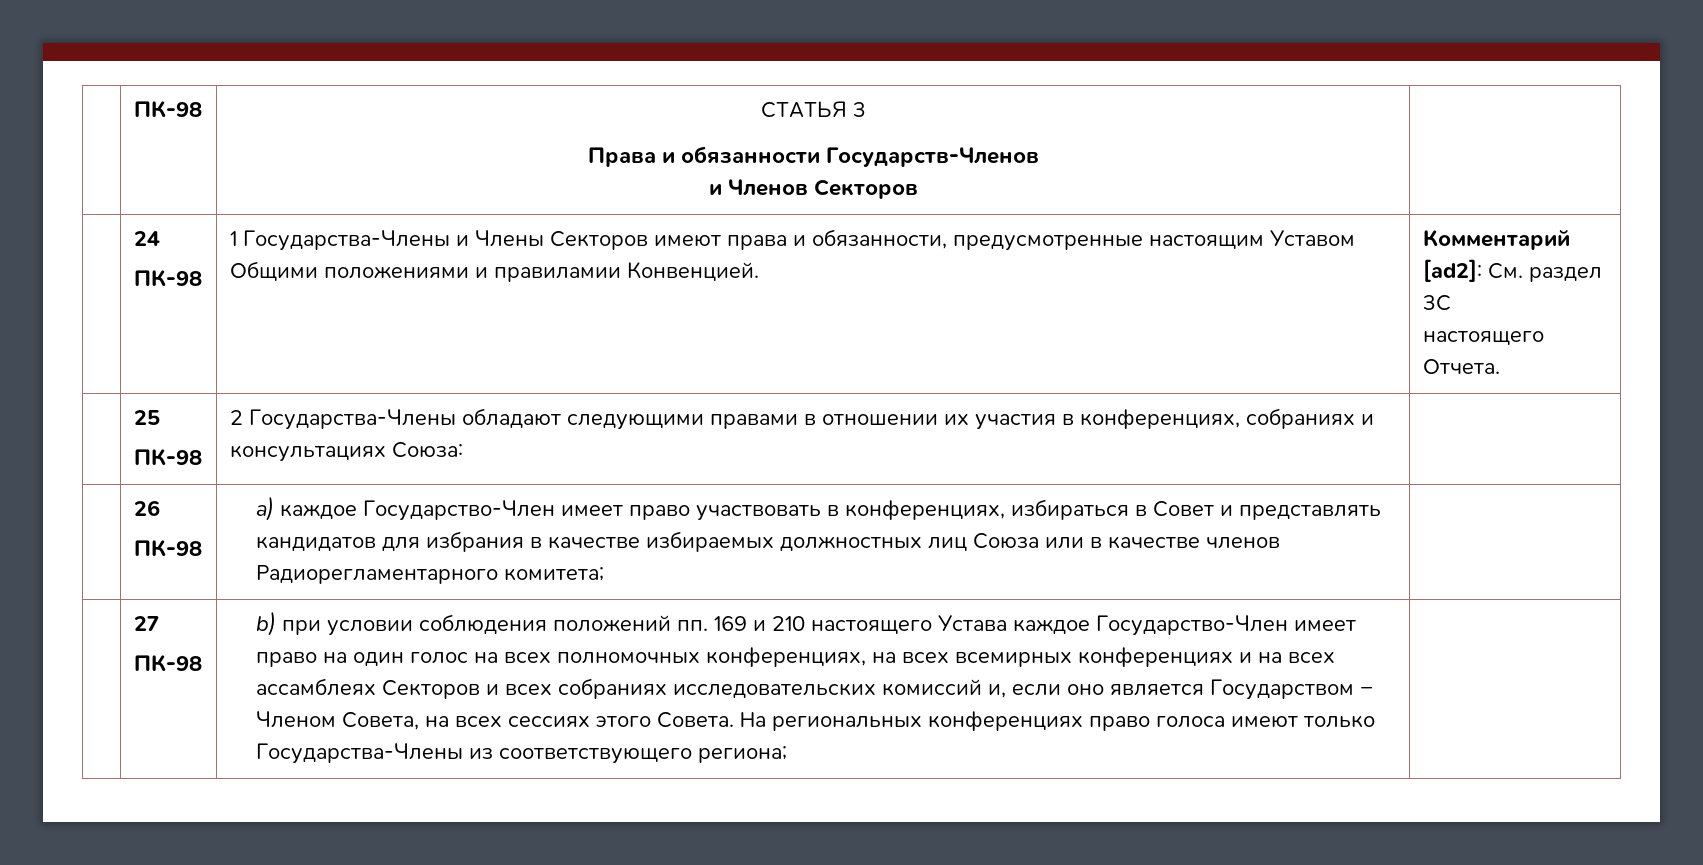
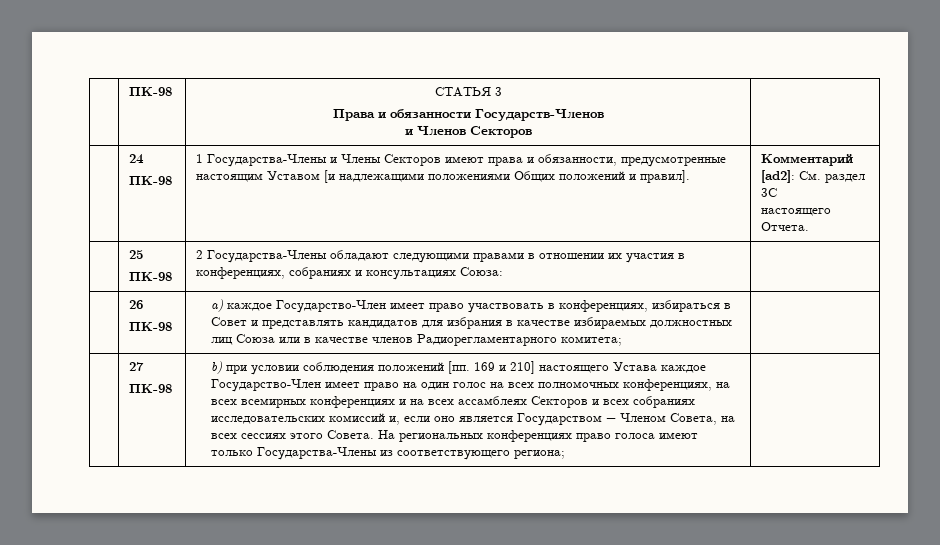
  | 24
- ПК-98 | 1 Государства-Члены и Члены Секторов имеют права и обязанности, предусмотренные настоящим Уставом Общими положениями и правиламии Конвенцией. | Комментарий [ad2]: См. раздел 3С
+ ПК-98 | 1 Государства-Члены и Члены Секторов имеют права и обязанности, предусмотренные настоящим Уставом [и надлежащими положениями Общих положений и правил]. | Комментарий [ad2]: См. раздел 3С
- b) при условии соблюдения положений пп. 169 и 210 настоящего Устава каждое Государство-Член имеет право на один голос на всех полномочных конференциях, на всех всемирных конференциях и на всех ассамблеях Секторов и всех собраниях исследовательских комиссий и, если оно является Государством − Членом Совета, на всех сессиях этого Совета.
+ b) при условии соблюдения положений [пп. 169 и 210] настоящего Устава каждое Государство-Член имеет право на один голос на всех полномочных конференциях, на всех всемирных конференциях и на всех ассамблеях Секторов и всех собраниях исследовательских комиссий и, если оно является Государством − Членом Совета, на всех сессиях этого Совета.

